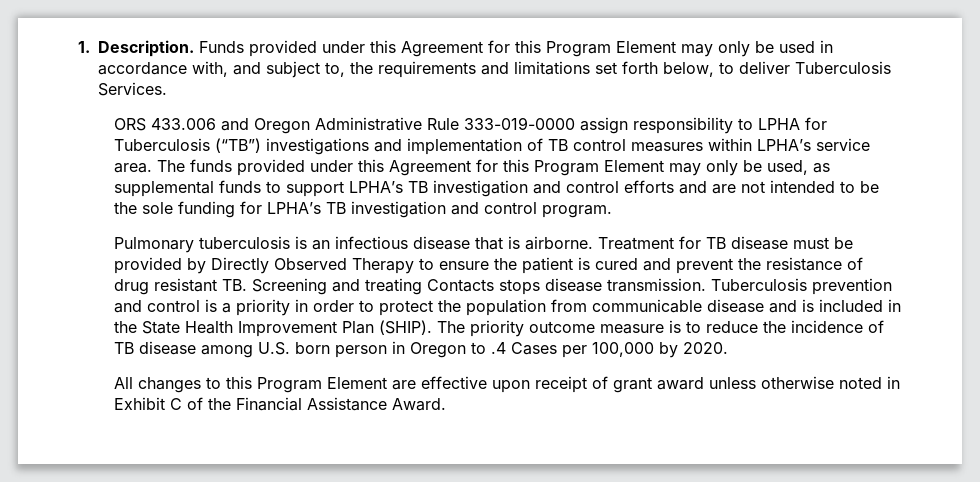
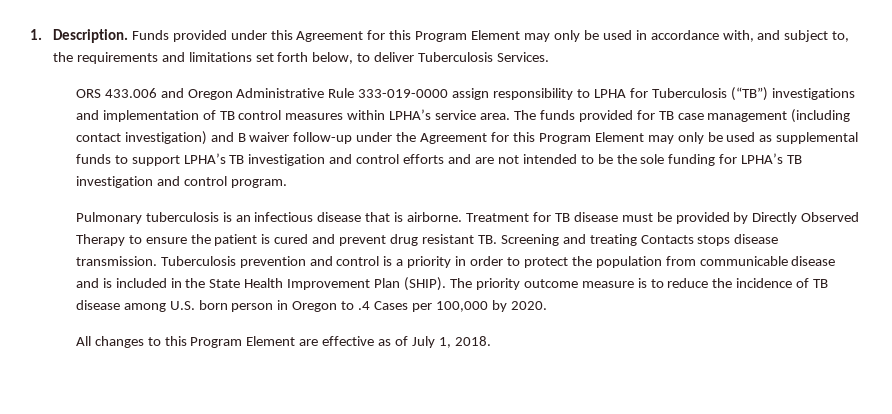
- The funds provided under this Agreement for this Program Element may only be used, as supplemental funds to support LPHA’s TB investigation and control efforts and are not intended to be the sole funding for LPHA’s TB investigation and control program.
+ The funds provided for TB case management (including contact investigation) and B waiver follow-up under the Agreement for this Program Element may only be used as supplemental funds to support LPHA’s TB investigation and control efforts and are not intended to be the sole funding for LPHA’s TB investigation and control program.
- Treatment for TB disease must be provided by Directly Observed Therapy to ensure the patient is cured and prevent the resistance of drug resistant TB. Screening and treating Contacts stops disease transmission.
+ Treatment for TB disease must be provided by Directly Observed Therapy to ensure the patient is cured and prevent drug resistant TB. Screening and treating Contacts stops disease transmission.
- All changes to this Program Element are effective upon receipt of grant award unless otherwise noted in Exhibit C of the Financial Assistance Award.
+ All changes to this Program Element are effective as of July 1, 2018.

